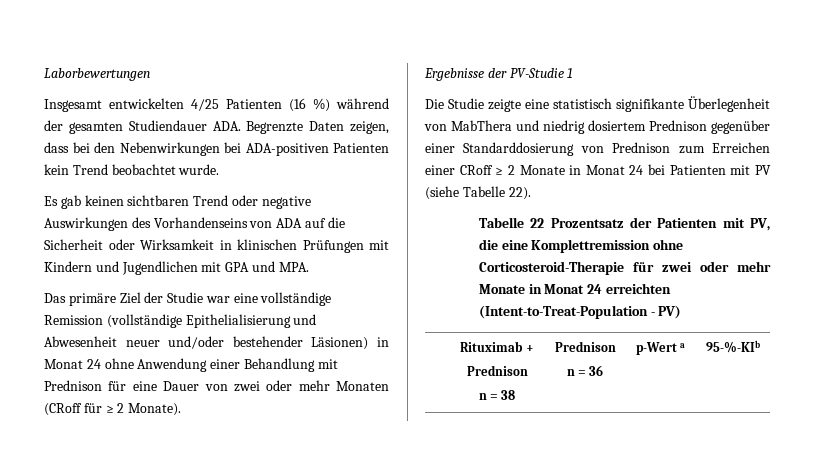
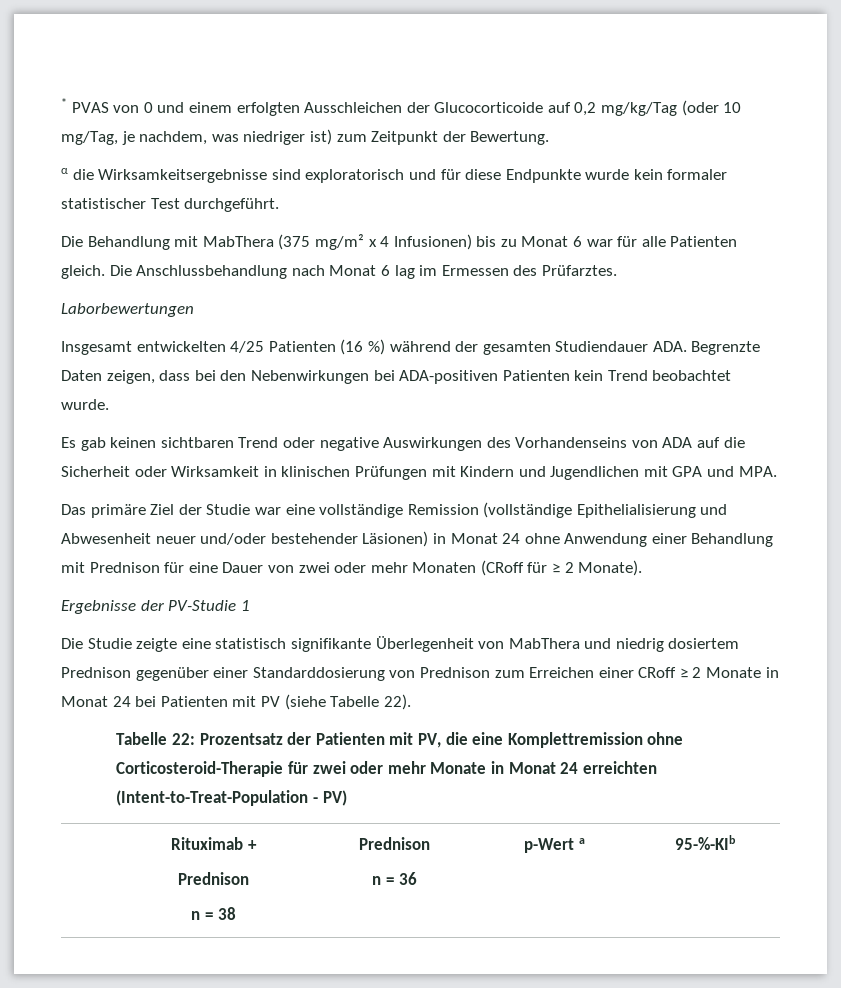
+ * PVAS von 0 und einem erfolgten Ausschleichen der Glucocorticoide auf 0,2 mg/kg/Tag (oder 10 mg/Tag, je nachdem, was niedriger ist) zum Zeitpunkt der Bewertung.
+ α die Wirksamkeitsergebnisse sind exploratorisch und für diese Endpunkte wurde kein formaler statistischer Test durchgeführt.
+ Die Behandlung mit MabThera (375 mg/m² x 4 Infusionen) bis zu Monat 6 war für alle Patienten gleich. Die Anschlussbehandlung nach Monat 6 lag im Ermessen des Prüfarztes.
- Tabelle 22 Prozentsatz der Patienten mit PV, die eine Komplettremission ohne Corticosteroid-Therapie für zwei oder mehr Monate in Monat 24 erreichten (Intent-to-Treat-Population - PV)
+ Tabelle 22: Prozentsatz der Patienten mit PV, die eine Komplettremission ohne Corticosteroid-Therapie für zwei oder mehr Monate in Monat 24 erreichten (Intent-to-Treat-Population - PV)

